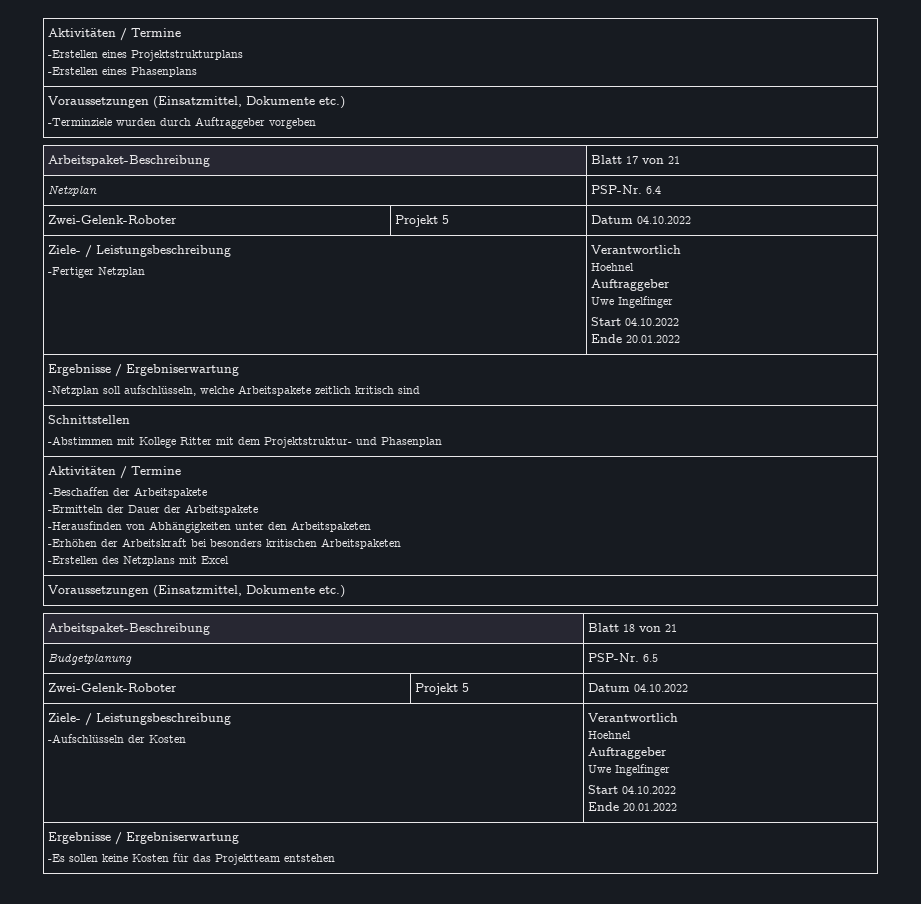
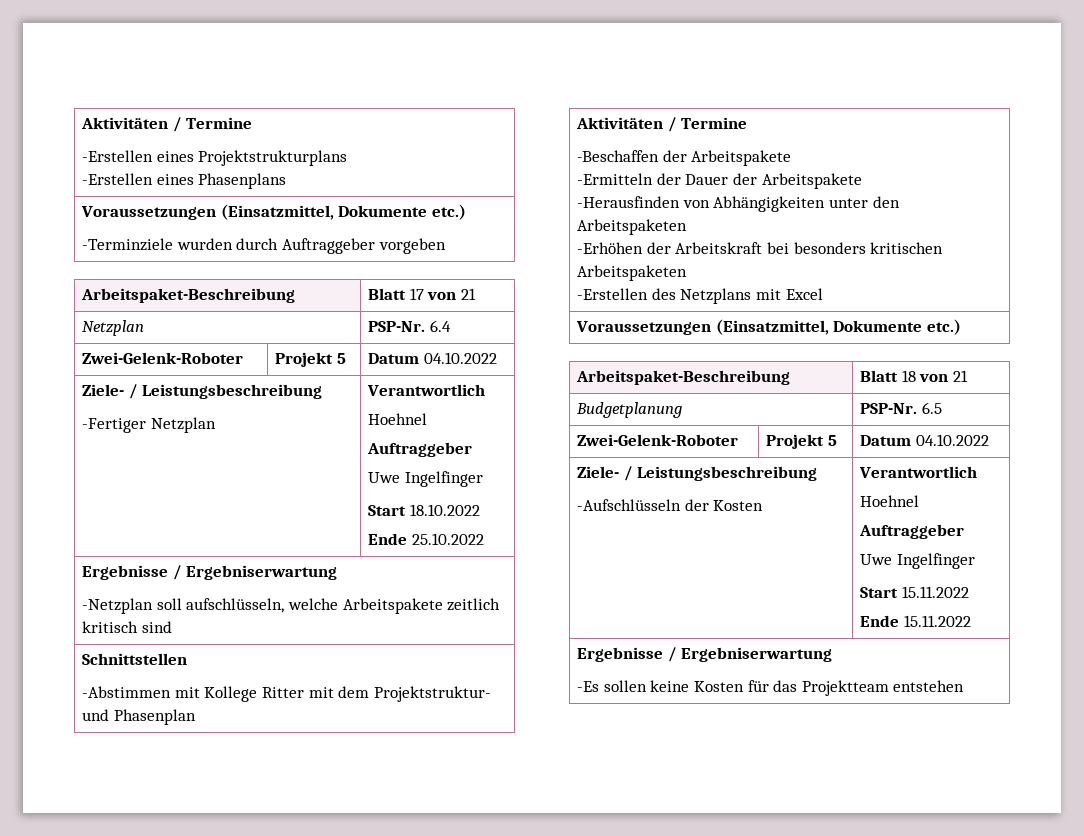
  Netzplan | PSP-Nr. 6.4
  Zwei-Gelenk-Roboter | Projekt 5 | Datum 04.10.2022
  Ziele- / Leistungsbeschreibung
  -Fertiger Netzplan | Verantwortlich
  Hoehnel
  Auftraggeber
  Uwe Ingelfinger
- Start 04.10.2022
- Ende 20.01.2022
+ Start 18.10.2022
+ Ende 25.10.2022
  Budgetplanung | PSP-Nr. 6.5
  Zwei-Gelenk-Roboter | Projekt 5 | Datum 04.10.2022
  Ziele- / Leistungsbeschreibung
  -Aufschlüsseln der Kosten | Verantwortlich
  Hoehnel
  Auftraggeber
  Uwe Ingelfinger
- Start 04.10.2022
- Ende 20.01.2022
+ Start 15.11.2022
+ Ende 15.11.2022

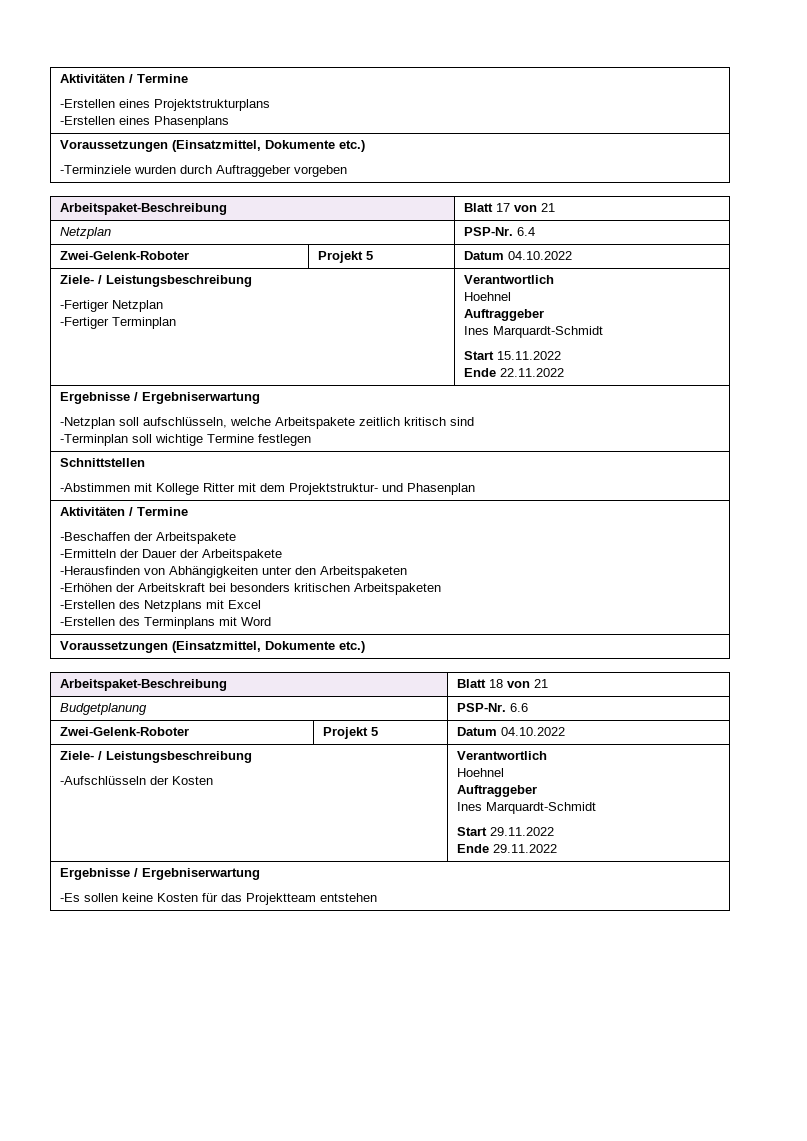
  Netzplan | PSP-Nr. 6.4
  Zwei-Gelenk-Roboter | Projekt 5 | Datum 04.10.2022
  Ziele- / Leistungsbeschreibung
- -Fertiger Netzplan | Verantwortlich
+ -Fertiger Netzplan
+ -Fertiger Terminplan | Verantwortlich
  Hoehnel
  Auftraggeber
- Uwe Ingelfinger
- Start 18.10.2022
- Ende 25.10.2022
+ Ines Marquardt-Schmidt
+ Start 15.11.2022
+ Ende 22.11.2022
  Ergebnisse / Ergebniserwartung
  -Netzplan soll aufschlüsseln, welche Arbeitspakete zeitlich kritisch sind
+ -Terminplan soll wichtige Termine festlegen
  Schnittstellen
  -Abstimmen mit Kollege Ritter mit dem Projektstruktur- und Phasenplan
  Aktivitäten / Termine
  -Beschaffen der Arbeitspakete
  -Ermitteln der Dauer der Arbeitspakete
  -Herausfinden von Abhängigkeiten unter den Arbeitspaketen
  -Erhöhen der Arbeitskraft bei besonders kritischen Arbeitspaketen
  -Erstellen des Netzplans mit Excel
+ -Erstellen des Terminplans mit Word
- Budgetplanung | PSP-Nr. 6.5
+ Budgetplanung | PSP-Nr. 6.6
  Zwei-Gelenk-Roboter | Projekt 5 | Datum 04.10.2022
  Ziele- / Leistungsbeschreibung
  -Aufschlüsseln der Kosten | Verantwortlich
  Hoehnel
  Auftraggeber
- Uwe Ingelfinger
- Start 15.11.2022
- Ende 15.11.2022
+ Ines Marquardt-Schmidt
+ Start 29.11.2022
+ Ende 29.11.2022

